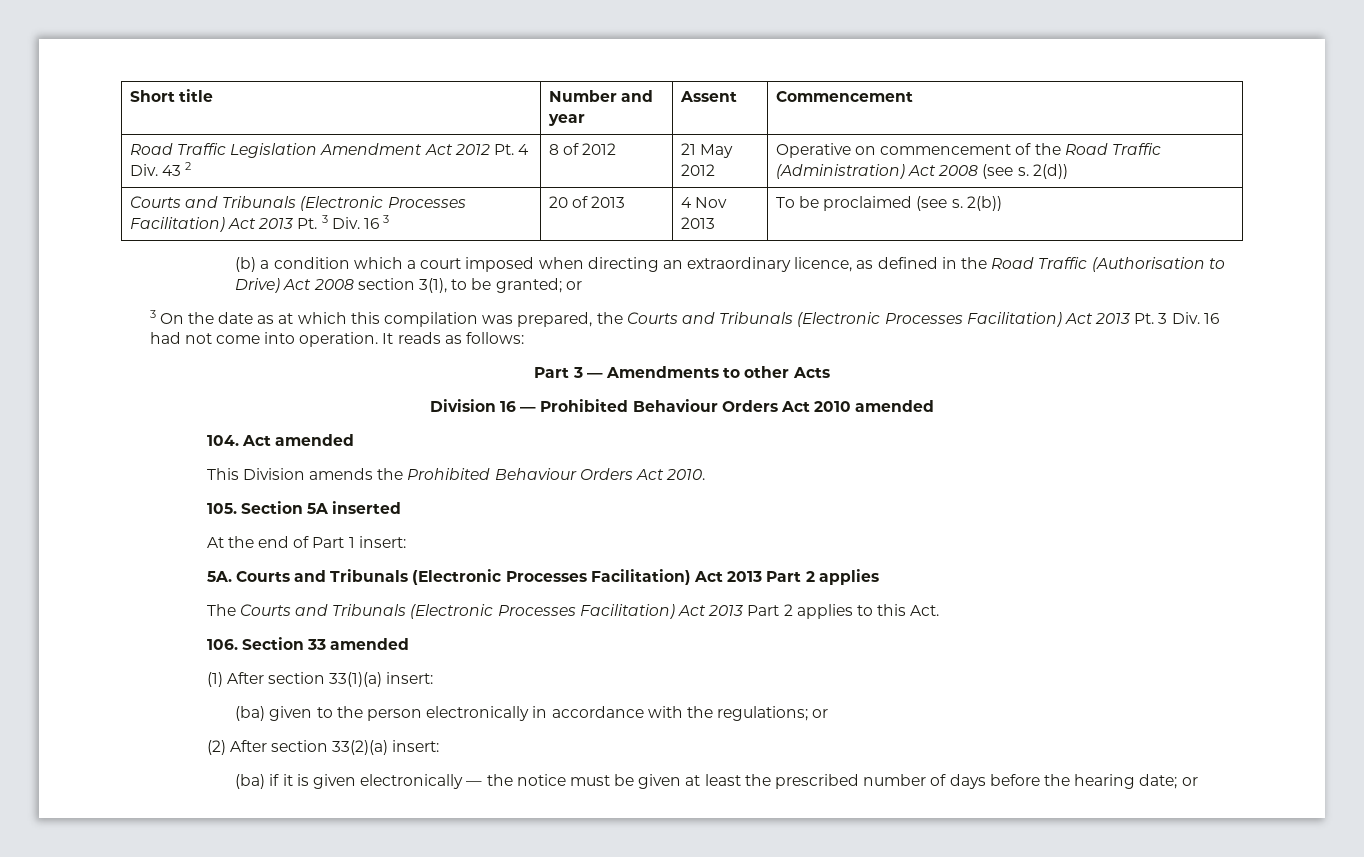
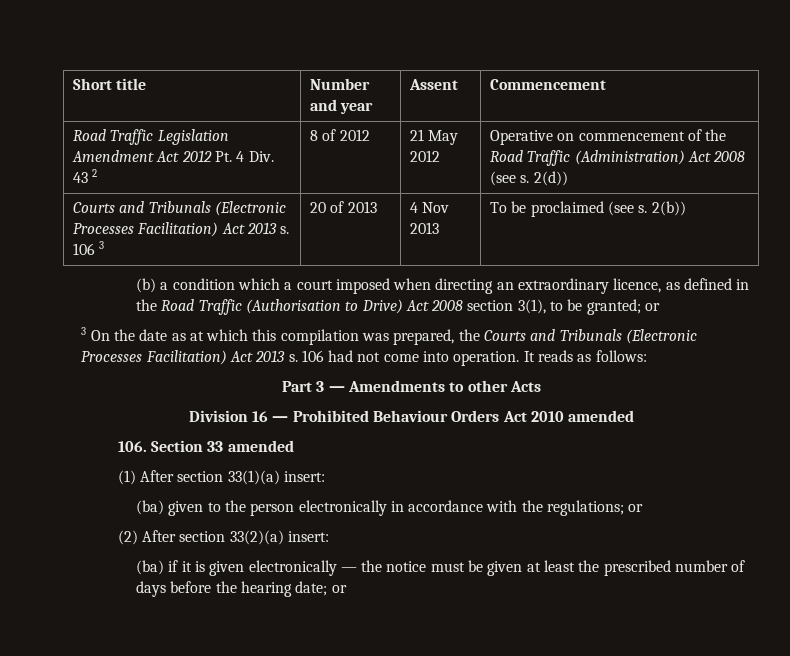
- Courts and Tribunals (Electronic Processes Facilitation) Act 2013 Pt. 3 Div. 16 3 | 20 of 2013 | 4 Nov 2013 | To be proclaimed (see s. 2(b))
+ Courts and Tribunals (Electronic Processes Facilitation) Act 2013 s. 106 3 | 20 of 2013 | 4 Nov 2013 | To be proclaimed (see s. 2(b))
- 3 On the date as at which this compilation was prepared, the Courts and Tribunals (Electronic Processes Facilitation) Act 2013 Pt. 3 Div. 16 had not come into operation.
+ 3 On the date as at which this compilation was prepared, the Courts and Tribunals (Electronic Processes Facilitation) Act 2013 s. 106 had not come into operation.
- 104. Act amended
- This Division amends the Prohibited Behaviour Orders Act 2010.
- 105. Section 5A inserted
- At the end of Part 1 insert:
- 5A. Courts and Tribunals (Electronic Processes Facilitation) Act 2013 Part 2 applies
- The Courts and Tribunals (Electronic Processes Facilitation) Act 2013 Part 2 applies to this Act.

